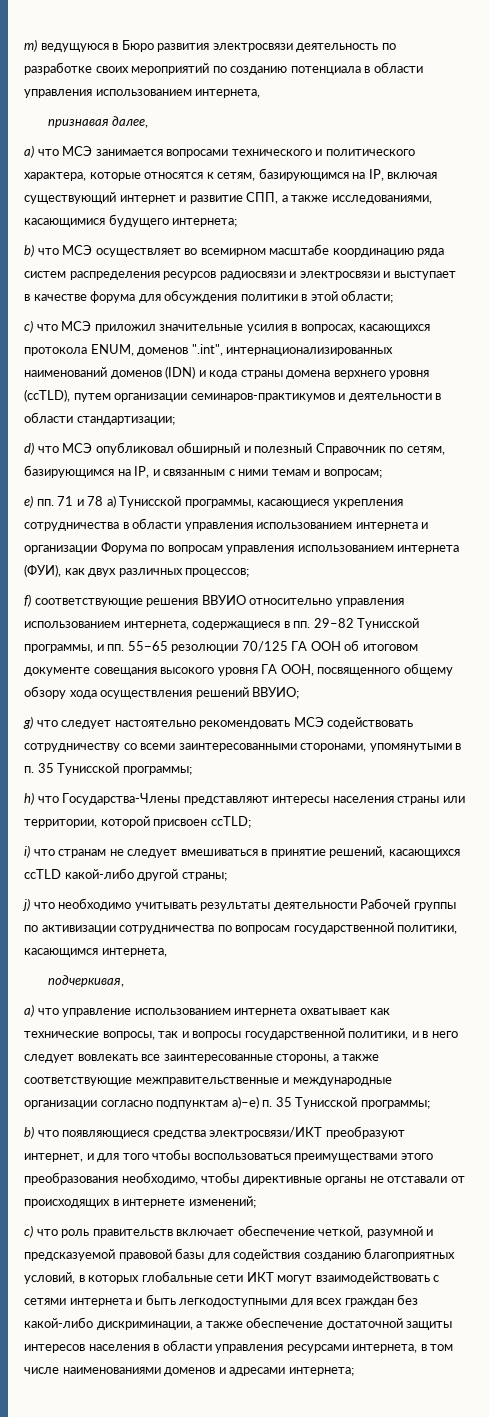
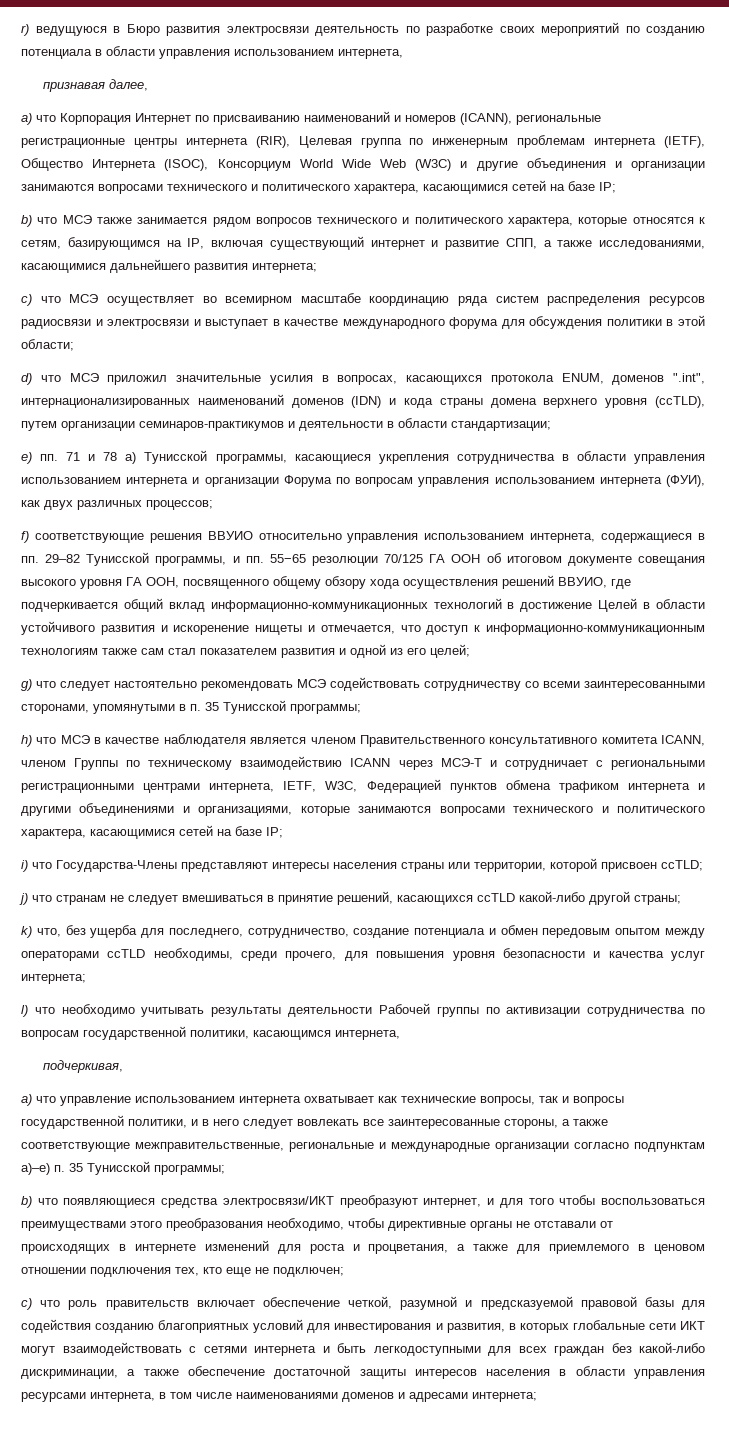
- m) ведущуюся в Бюро развития электросвязи деятельность по разработке своих мероприятий по созданию потенциала в области управления использованием интернета,
+ r) ведущуюся в Бюро развития электросвязи деятельность по разработке своих мероприятий по созданию потенциала в области управления использованием интернета,
- a) что МСЭ занимается вопросами технического и политического характера, которые относятся к сетям, базирующимся на IP, включая существующий интернет и развитие СПП, а также исследованиями, касающимися будущего интернета;
- b) что МСЭ осуществляет во всемирном масштабе координацию ряда систем распределения ресурсов радиосвязи и электросвязи и выступает в качестве форума для обсуждения политики в этой области;
+ a) что Корпорация Интернет по присваиванию наименований и номеров (ICANN), региональные регистрационные центры интернета (RIR), Целевая группа по инженерным проблемам интернета (IETF), Общество Интернета (ISOC), Консорциум World Wide Web (W3C) и другие объединения и организации занимаются вопросами технического и политического характера, касающимися сетей на базе IP;
+ b) что МСЭ также занимается рядом вопросов технического и политического характера, которые относятся к сетям, базирующимся на IP, включая существующий интернет и развитие СПП, а также исследованиями, касающимися дальнейшего развития интернета;
+ c) что МСЭ осуществляет во всемирном масштабе координацию ряда систем распределения ресурсов радиосвязи и электросвязи и выступает в качестве международного форума для обсуждения политики в этой области;
- c) что МСЭ приложил значительные усилия в вопросах, касающихся протокола ENUM, доменов ".int", интернационализированных наименований доменов (IDN) и кода страны домена верхнего уровня (ccTLD), путем организации семинаров-практикумов и деятельности в области стандартизации;
+ d) что МСЭ приложил значительные усилия в вопросах, касающихся протокола ENUM, доменов ".int", интернационализированных наименований доменов (IDN) и кода страны домена верхнего уровня (ccTLD), путем организации семинаров-практикумов и деятельности в области стандартизации;
- d) что МСЭ опубликовал обширный и полезный Справочник по сетям, базирующимся на IP, и связанным с ними темам и вопросам;
- f) соответствующие решения ВВУИО относительно управления использованием интернета, содержащиеся в пп. 29–82 Тунисской программы, и пп. 55−65 резолюции 70/125 ГА ООН об итоговом документе совещания высокого уровня ГА ООН, посвященного общему обзору хода осуществления решений ВВУИО;
+ f) соответствующие решения ВВУИО относительно управления использованием интернета, содержащиеся в пп. 29–82 Тунисской программы, и пп. 55−65 резолюции 70/125 ГА ООН об итоговом документе совещания высокого уровня ГА ООН, посвященного общему обзору хода осуществления решений ВВУИО, где подчеркивается общий вклад информационно-коммуникационных технологий в достижение Целей в области устойчивого развития и искоренение нищеты и отмечается, что доступ к информационно-коммуникационным технологиям также сам стал показателем развития и одной из его целей;
- h) что Государства-Члены представляют интересы населения страны или территории, которой присвоен ссТLD;
+ h) что МСЭ в качестве наблюдателя является членом Правительственного консультативного комитета ICANN, членом Группы по техническому взаимодействию ICANN через МСЭ-Т и сотрудничает с региональными регистрационными центрами интернета, IETF, W3C, Федерацией пунктов обмена трафиком интернета и другими объединениями и организациями, которые занимаются вопросами технического и политического характера, касающимися сетей на базе IP;
+ i) что Государства-Члены представляют интересы населения страны или территории, которой присвоен ссТLD;
- i) что странам не следует вмешиваться в принятие решений, касающихся ссTLD какой-либо другой страны;
+ j) что странам не следует вмешиваться в принятие решений, касающихся ссTLD какой-либо другой страны;
- j) что необходимо учитывать результаты деятельности Рабочей группы по активизации сотрудничества по вопросам государственной политики, касающимся интернета,
+ k) что, без ущерба для последнего, сотрудничество, создание потенциала и обмен передовым опытом между операторами ccTLD необходимы, среди прочего, для повышения уровня безопасности и качества услуг интернета;
+ l) что необходимо учитывать результаты деятельности Рабочей группы по активизации сотрудничества по вопросам государственной политики, касающимся интернета,
- a) что управление использованием интернета охватывает как технические вопросы, так и вопросы государственной политики, и в него следует вовлекать все заинтересованные стороны, а также соответствующие межправительственные и международные организации согласно подпунктам а)–е) п. 35 Тунисской программы;
+ a) что управление использованием интернета охватывает как технические вопросы, так и вопросы государственной политики, и в него следует вовлекать все заинтересованные стороны, а также соответствующие межправительственные, региональные и международные организации согласно подпунктам а)–е) п. 35 Тунисской программы;
- b) что появляющиеся средства электросвязи/ИКТ преобразуют интернет, и для того чтобы воспользоваться преимуществами этого преобразования необходимо, чтобы директивные органы не отставали от происходящих в интернете изменений;
+ b) что появляющиеся средства электросвязи/ИКТ преобразуют интернет, и для того чтобы воспользоваться преимуществами этого преобразования необходимо, чтобы директивные органы не отставали от происходящих в интернете изменений для роста и процветания, а также для приемлемого в ценовом отношении подключения тех, кто еще не подключен;
- c) что роль правительств включает обеспечение четкой, разумной и предсказуемой правовой базы для содействия созданию благоприятных условий, в которых глобальные сети ИКТ могут взаимодействовать с сетями интернета и быть легкодоступными для всех граждан без какой-либо дискриминации, а также обеспечение достаточной защиты интересов населения в области управления ресурсами интернета, в том числе наименованиями доменов и адресами интернета;
+ c) что роль правительств включает обеспечение четкой, разумной и предсказуемой правовой базы для содействия созданию благоприятных условий для инвестирования и развития, в которых глобальные сети ИКТ могут взаимодействовать с сетями интернета и быть легкодоступными для всех граждан без какой-либо дискриминации, а также обеспечение достаточной защиты интересов населения в области управления ресурсами интернета, в том числе наименованиями доменов и адресами интернета;

